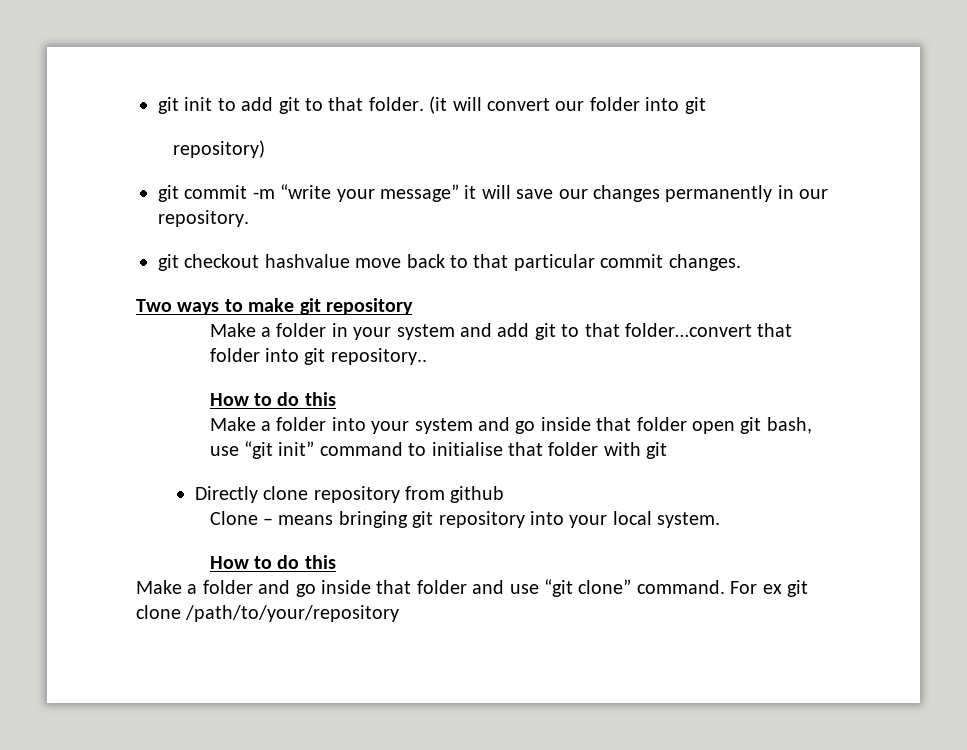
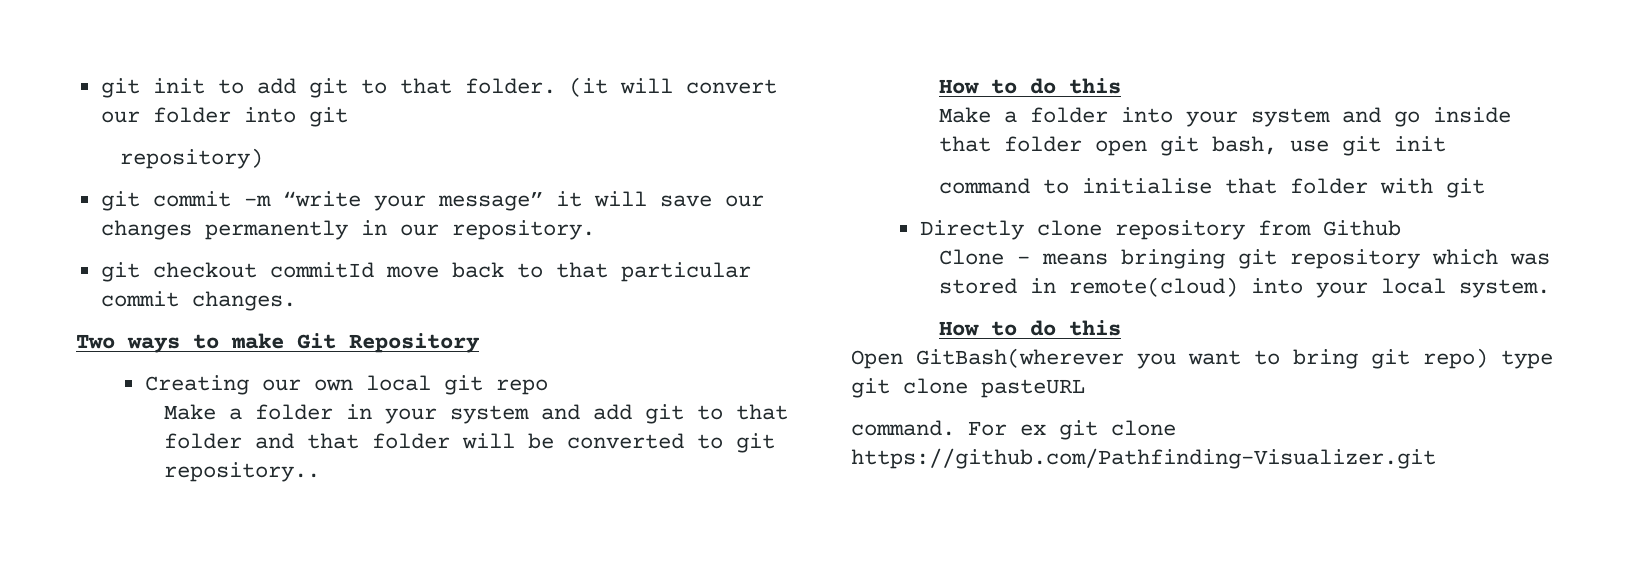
- git checkout hashvalue move back to that particular commit changes.
+ git checkout commitId move back to that particular commit changes.
- Two ways to make git repository
+ Two ways to make Git Repository
+ Creating our own local git repo
- Make a folder in your system and add git to that folder…convert that folder into git repository..
+ Make a folder in your system and add git to that folder and that folder will be converted to git repository..
- Make a folder into your system and go inside that folder open git bash, use “git init” command to initialise that folder with git
+ Make a folder into your system and go inside that folder open git bash, use git init
+ command to initialise that folder with git
- Directly clone repository from github
+ Directly clone repository from Github
- Clone – means bringing git repository into your local system.
+ Clone – means bringing git repository which was stored in remote(cloud) into your local system.
- Make a folder and go inside that folder and use “git clone” command.
+ Open GitBash(wherever you want to bring git repo) type git clone pasteURL
+ command.
- For ex git clone /path/to/your/repository
+ For ex git clone https://github.com/Pathfinding-Visualizer.git

